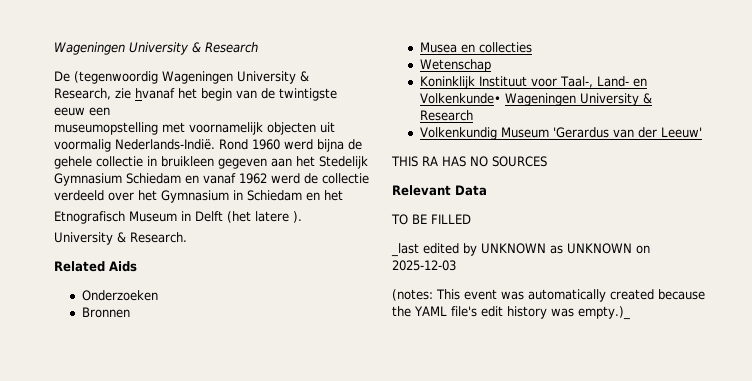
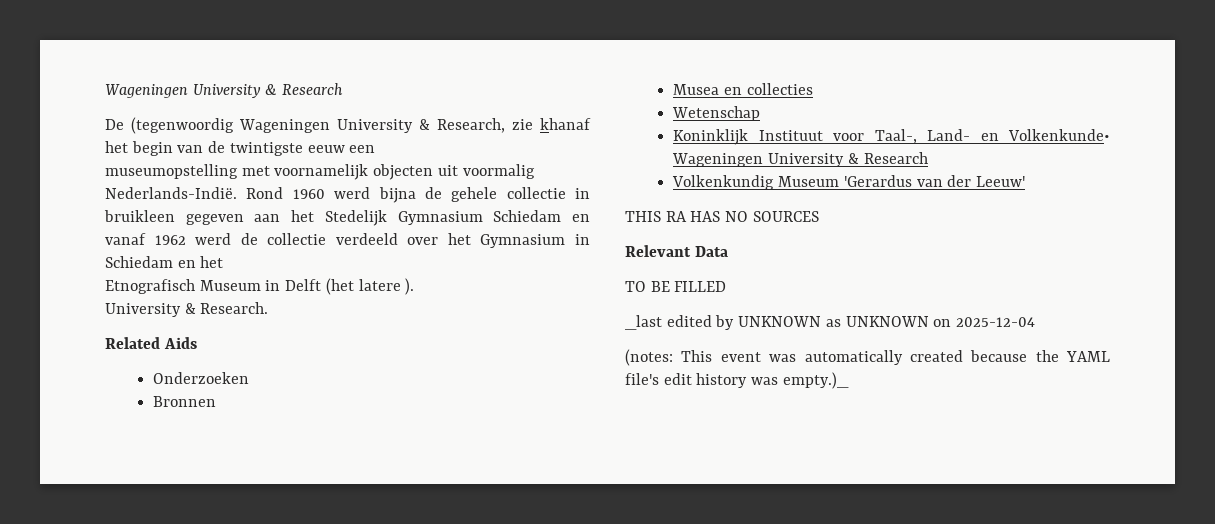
- De (tegenwoordig Wageningen University & Research, zie hvanaf het begin van de twintigste eeuw een
+ De (tegenwoordig Wageningen University & Research, zie khanaf het begin van de twintigste eeuw een
- _last edited by UNKNOWN as UNKNOWN on 2025-12-03
+ _last edited by UNKNOWN as UNKNOWN on 2025-12-04

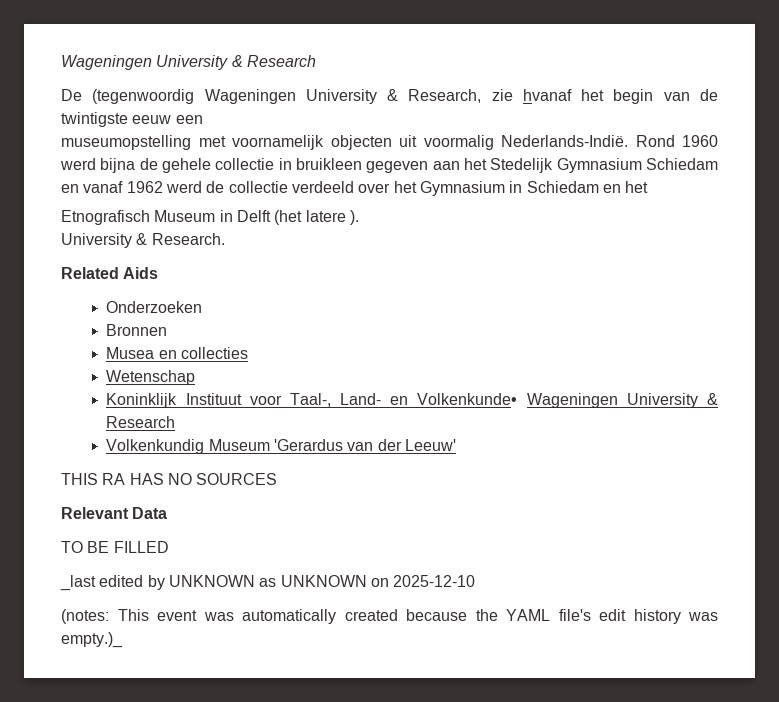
- De (tegenwoordig Wageningen University & Research, zie khanaf het begin van de twintigste eeuw een
+ De (tegenwoordig Wageningen University & Research, zie hvanaf het begin van de twintigste eeuw een
- _last edited by UNKNOWN as UNKNOWN on 2025-12-04
+ _last edited by UNKNOWN as UNKNOWN on 2025-12-10

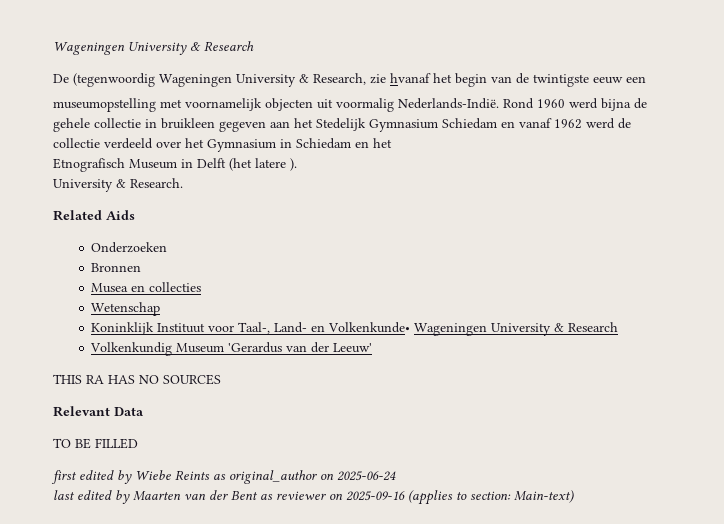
- _last edited by UNKNOWN as UNKNOWN on 2025-12-10
- (notes: This event was automatically created because the YAML file's edit history was empty.)_
+ first edited by Wiebe Reints as original_author on 2025-06-24
+ last edited by Maarten van der Bent as reviewer on 2025-09-16 (applies to section: Main-text)

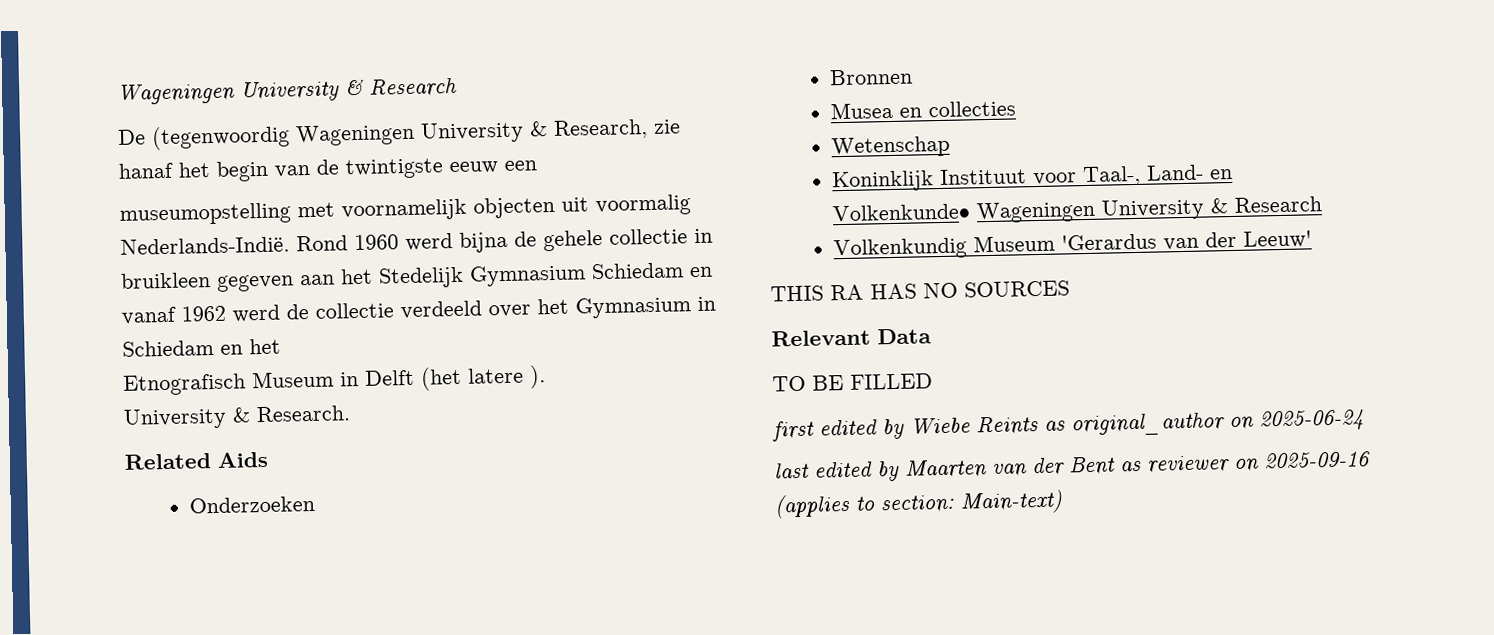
- De (tegenwoordig Wageningen University & Research, zie hvanaf het begin van de twintigste eeuw een
+ De (tegenwoordig Wageningen University & Research, zie hanaf het begin van de twintigste eeuw een

